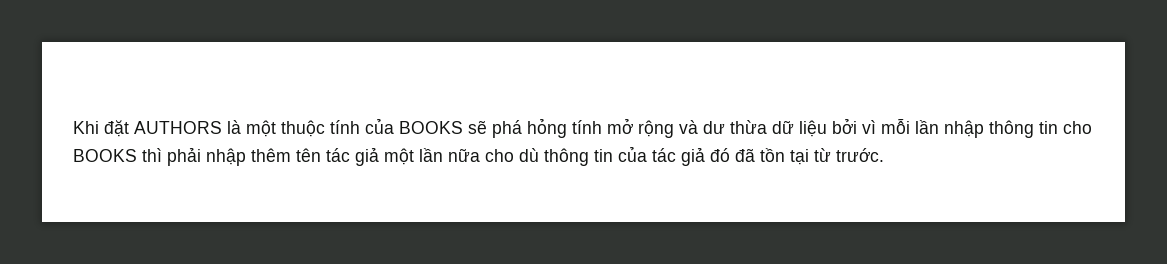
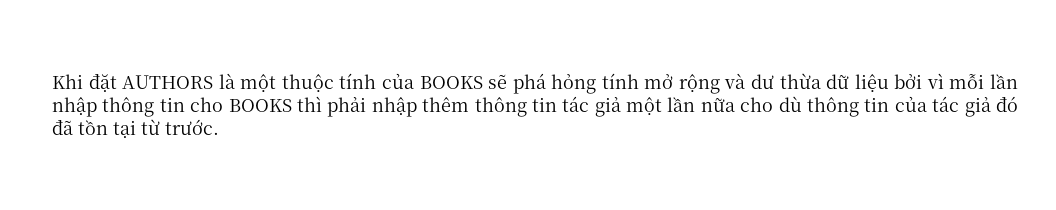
- Khi đặt AUTHORS là một thuộc tính của BOOKS sẽ phá hỏng tính mở rộng và dư thừa dữ liệu bởi vì mỗi lần nhập thông tin cho BOOKS thì phải nhập thêm tên tác giả một lần nữa cho dù thông tin của tác giả đó đã tồn tại từ trước.
+ Khi đặt AUTHORS là một thuộc tính của BOOKS sẽ phá hỏng tính mở rộng và dư thừa dữ liệu bởi vì mỗi lần nhập thông tin cho BOOKS thì phải nhập thêm thông tin tác giả một lần nữa cho dù thông tin của tác giả đó đã tồn tại từ trước.

